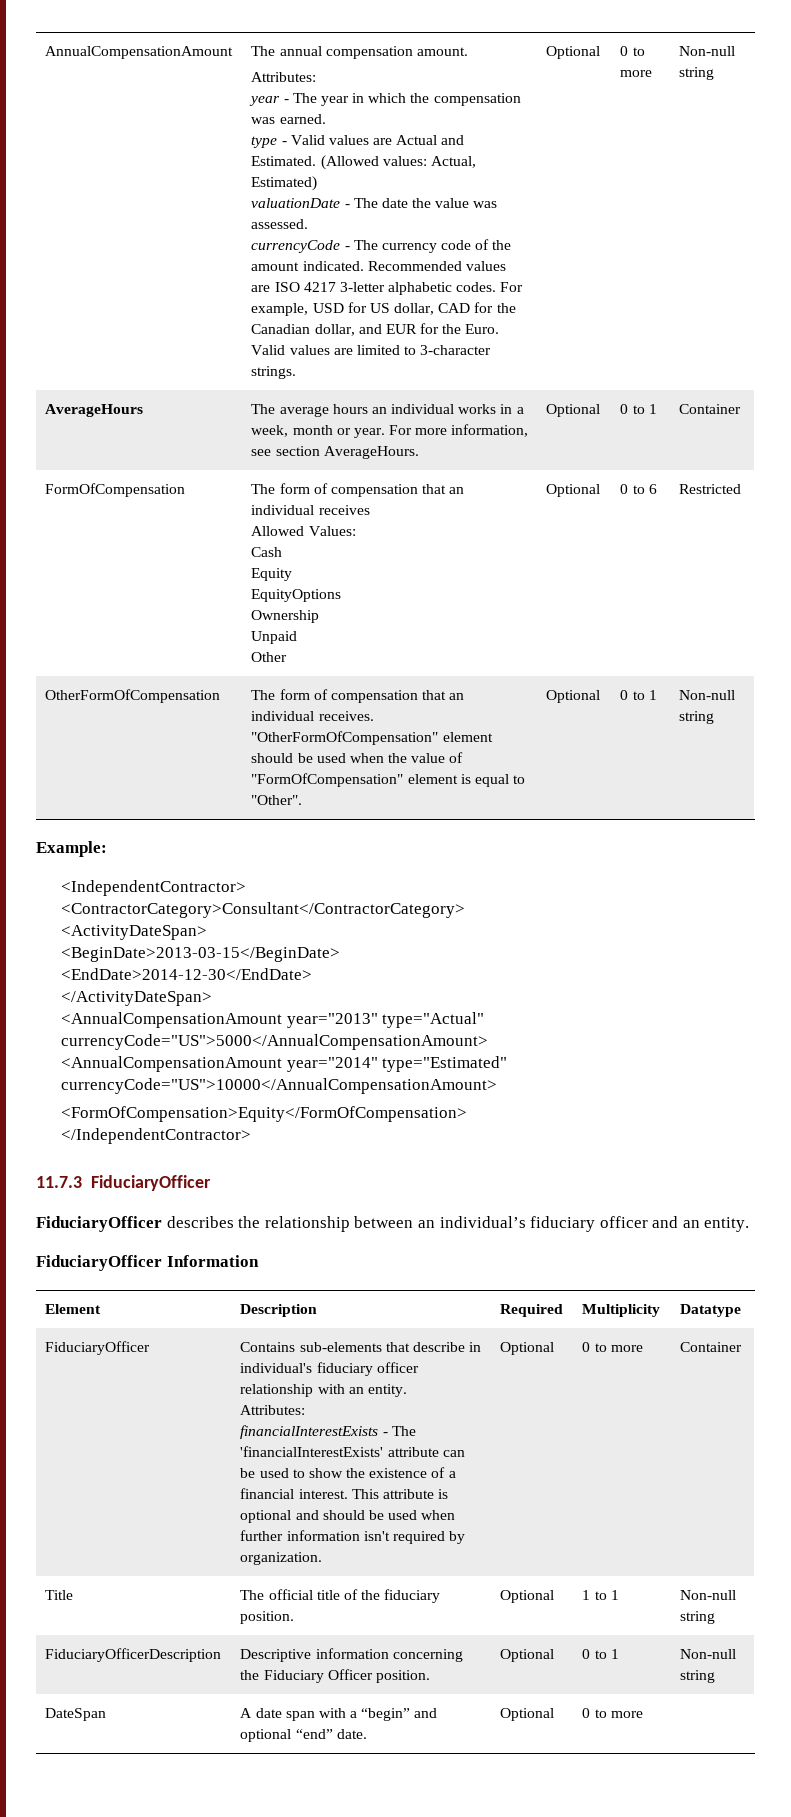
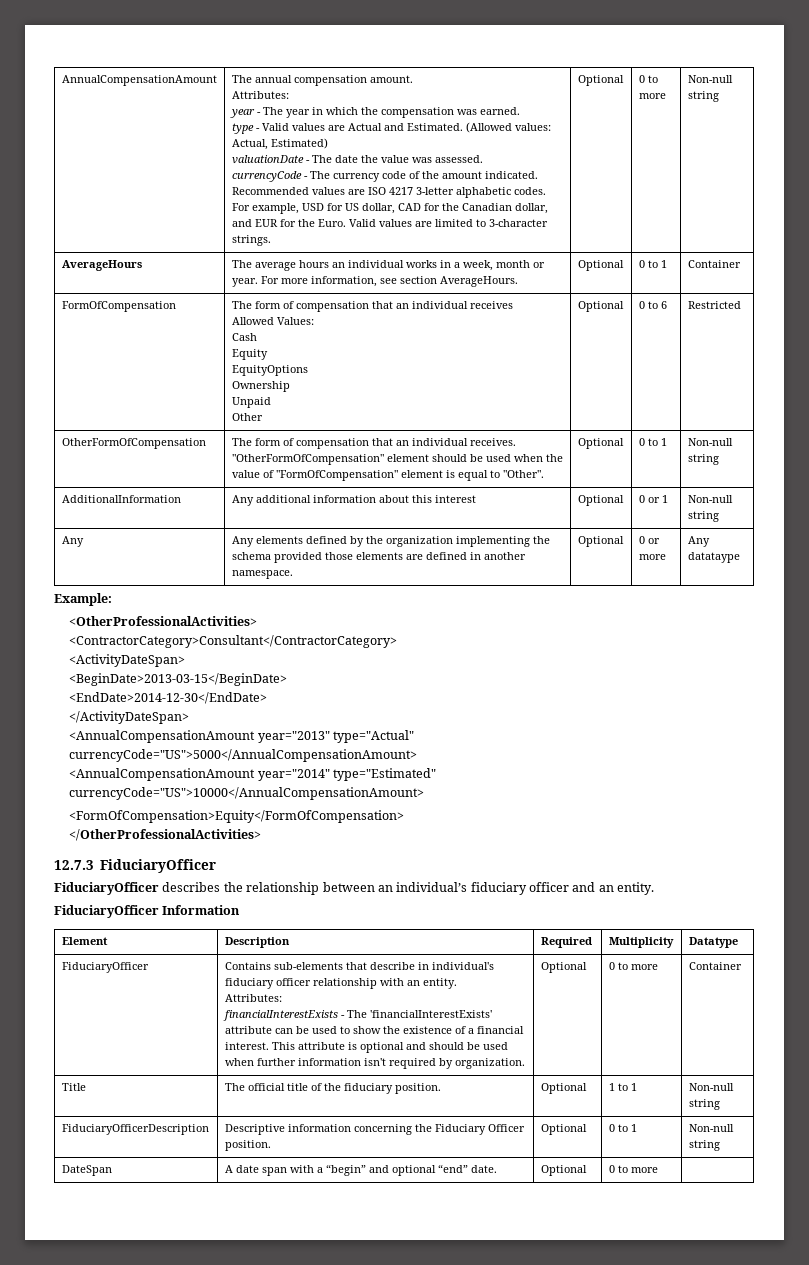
+ AdditionalInformation | Any additional information about this interest | Optional | 0 or 1 | Non-null string
+ Any | Any elements defined by the organization implementing the schema provided those elements are defined in another namespace. | Optional | 0 or more | Any datataype
- <IndependentContractor>
+ <OtherProfessionalActivities>
- </IndependentContractor>
- 11.7.3 FiduciaryOfficer
+ </OtherProfessionalActivities>
+ 12.7.3 FiduciaryOfficer

